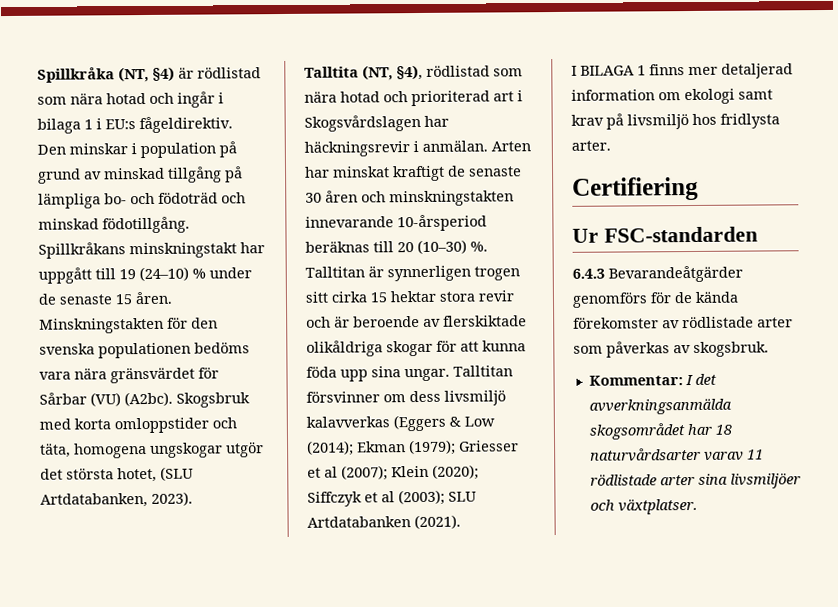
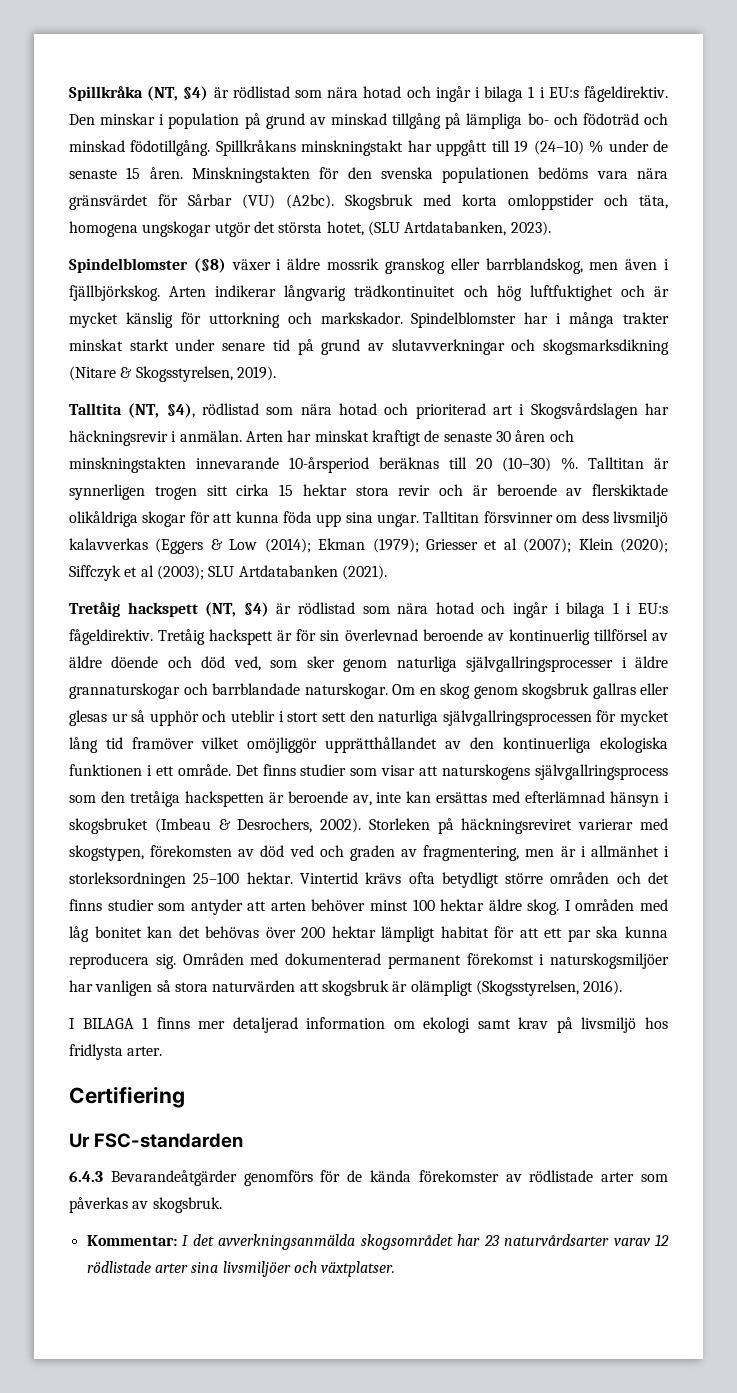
+ Spindelblomster (§8) växer i äldre mossrik granskog eller barrblandskog, men även i fjällbjörkskog. Arten indikerar långvarig trädkontinuitet och hög luftfuktighet och är mycket känslig för uttorkning och markskador. Spindelblomster har i många trakter minskat starkt under senare tid på grund av slutavverkningar och skogsmarksdikning (Nitare & Skogsstyrelsen, 2019).
+ Tretåig hackspett (NT, §4) är rödlistad som nära hotad och ingår i bilaga 1 i EU:s fågeldirektiv. Tretåig hackspett är för sin överlevnad beroende av kontinuerlig tillförsel av äldre döende och död ved, som sker genom naturliga självgallringsprocesser i äldre grannaturskogar och barrblandade naturskogar. Om en skog genom skogsbruk gallras eller glesas ur så upphör och uteblir i stort sett den naturliga självgallringsprocessen för mycket lång tid framöver vilket omöjliggör upprätthållandet av den kontinuerliga ekologiska funktionen i ett område. Det finns studier som visar att naturskogens självgallringsprocess som den tretåiga hackspetten är beroende av, inte kan ersättas med efterlämnad hänsyn i skogsbruket (Imbeau & Desrochers, 2002). Storleken på häckningsreviret varierar med skogstypen, förekomsten av död ved och graden av fragmentering, men är i allmänhet i storleksordningen 25–100 hektar. Vintertid krävs ofta betydligt större områden och det finns studier som antyder att arten behöver minst 100 hektar äldre skog. I områden med låg bonitet kan det behövas över 200 hektar lämpligt habitat för att ett par ska kunna reproducera sig. Områden med dokumenterad permanent förekomst i naturskogsmiljöer har vanligen så stora naturvärden att skogsbruk är olämpligt (Skogsstyrelsen, 2016).
- Kommentar: I det avverkningsanmälda skogsområdet har 18 naturvårdsarter varav 11 rödlistade arter sina livsmiljöer och växtplatser.
+ Kommentar: I det avverkningsanmälda skogsområdet har 23 naturvårdsarter varav 12 rödlistade arter sina livsmiljöer och växtplatser.

